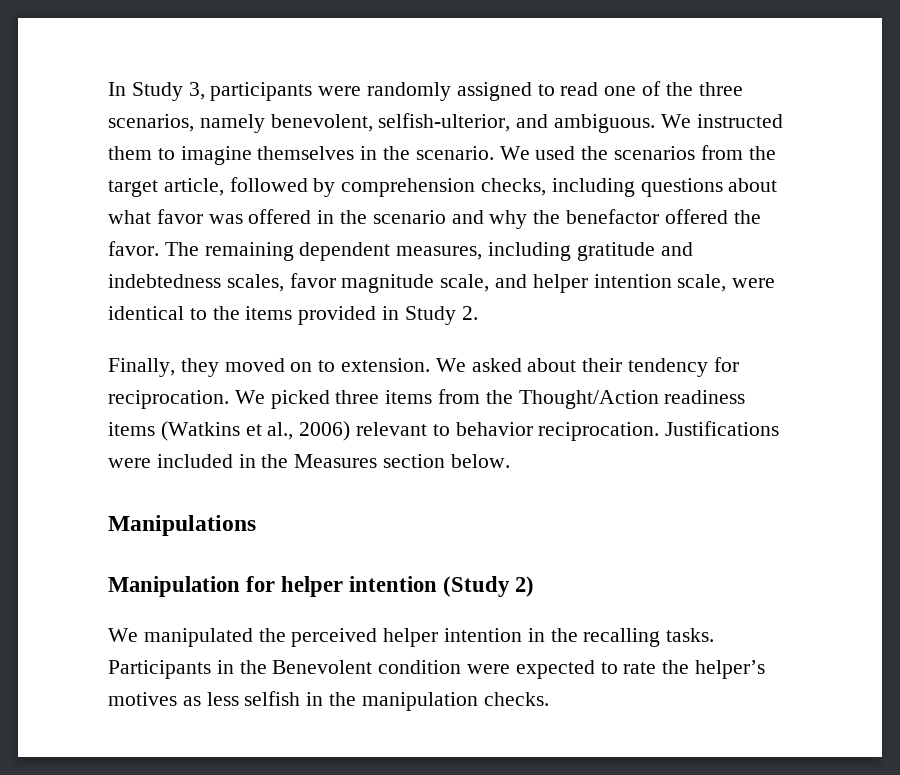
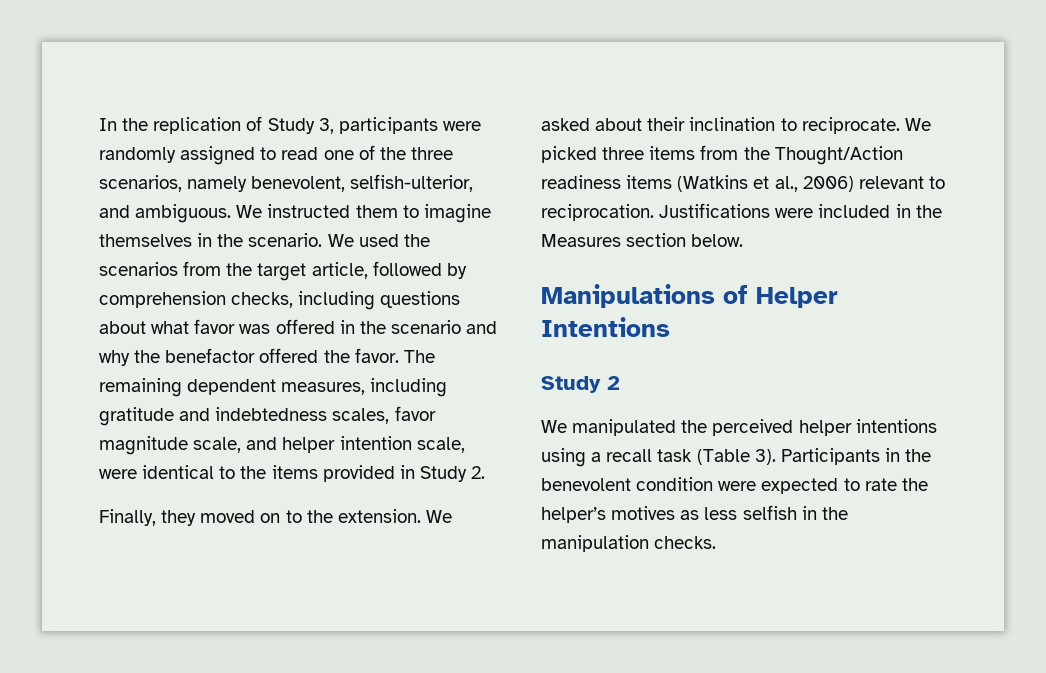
- In Study 3, participants were randomly assigned to read one of the three scenarios, namely benevolent, selfish-ulterior, and ambiguous.
+ In the replication of Study 3, participants were randomly assigned to read one of the three scenarios, namely benevolent, selfish-ulterior, and ambiguous.
- Finally, they moved on to extension.
+ Finally, they moved on to the extension.
- We asked about their tendency for reciprocation.
+ We asked about their inclination to reciprocate.
- We picked three items from the Thought/Action readiness items (Watkins et al., 2006) relevant to behavior reciprocation.
+ We picked three items from the Thought/Action readiness items (Watkins et al., 2006) relevant to reciprocation.
- Manipulations
- Manipulation for helper intention (Study 2)
+ Manipulations of Helper Intentions
+ Study 2
- We manipulated the perceived helper intention in the recalling tasks.
+ We manipulated the perceived helper intentions using a recall task (Table 3).
- Participants in the Benevolent condition were expected to rate the helper’s motives as less selfish in the manipulation checks.
+ Participants in the benevolent condition were expected to rate the helper’s motives as less selfish in the manipulation checks.

